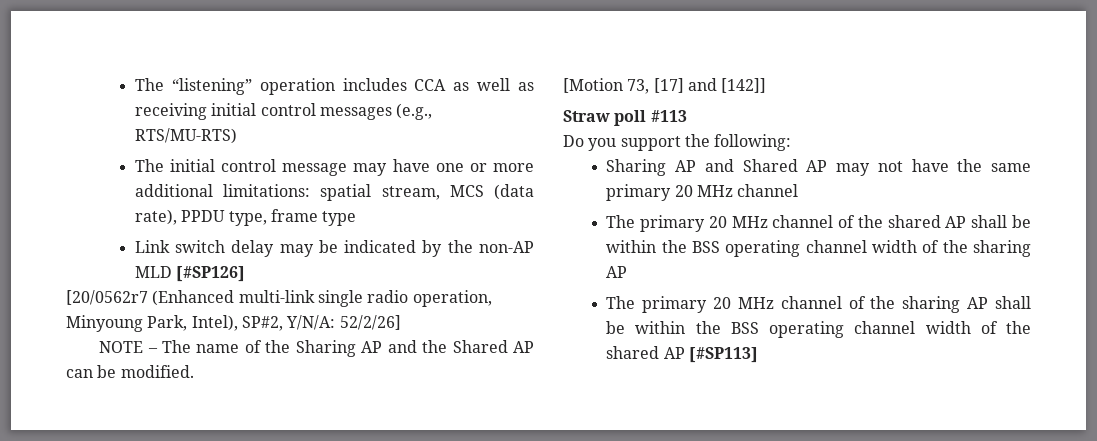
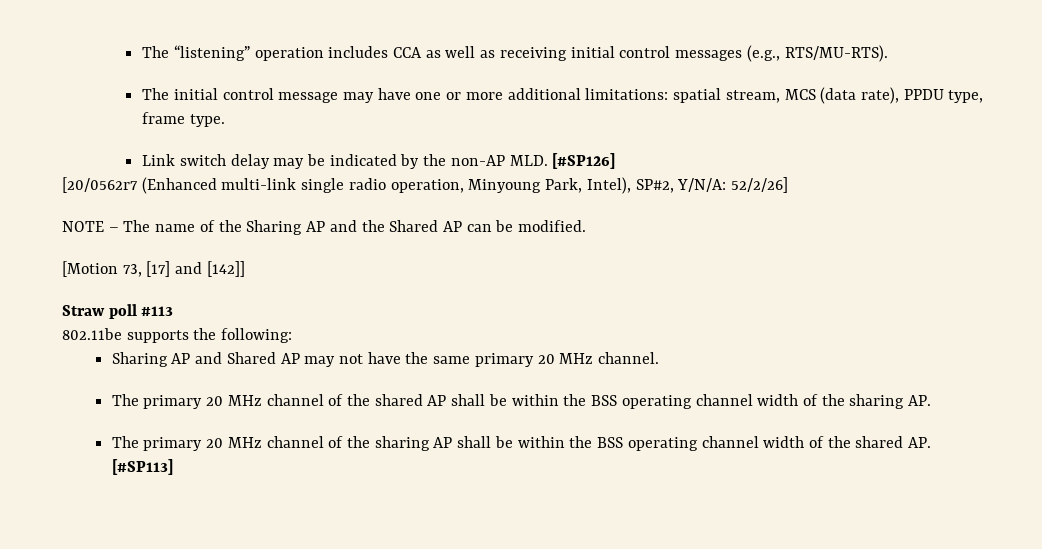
- The “listening” operation includes CCA as well as receiving initial control messages (e.g., RTS/MU-RTS)
+ The “listening” operation includes CCA as well as receiving initial control messages (e.g., RTS/MU-RTS).
- The initial control message may have one or more additional limitations: spatial stream, MCS (data rate), PPDU type, frame type
+ The initial control message may have one or more additional limitations: spatial stream, MCS (data rate), PPDU type, frame type.
- Link switch delay may be indicated by the non-AP MLD [#SP126]
+ Link switch delay may be indicated by the non-AP MLD. [#SP126]
- Do you support the following:
+ 802.11be supports the following:
- Sharing AP and Shared AP may not have the same primary 20 MHz channel
+ Sharing AP and Shared AP may not have the same primary 20 MHz channel.
- The primary 20 MHz channel of the shared AP shall be within the BSS operating channel width of the sharing AP
+ The primary 20 MHz channel of the shared AP shall be within the BSS operating channel width of the sharing AP.
- The primary 20 MHz channel of the sharing AP shall be within the BSS operating channel width of the shared AP [#SP113]
+ The primary 20 MHz channel of the sharing AP shall be within the BSS operating channel width of the shared AP. [#SP113]

